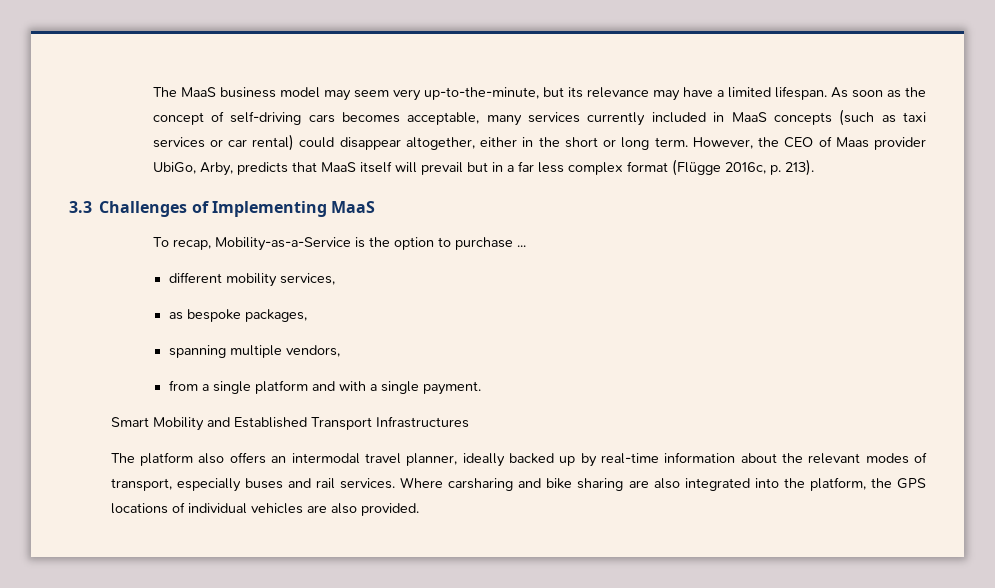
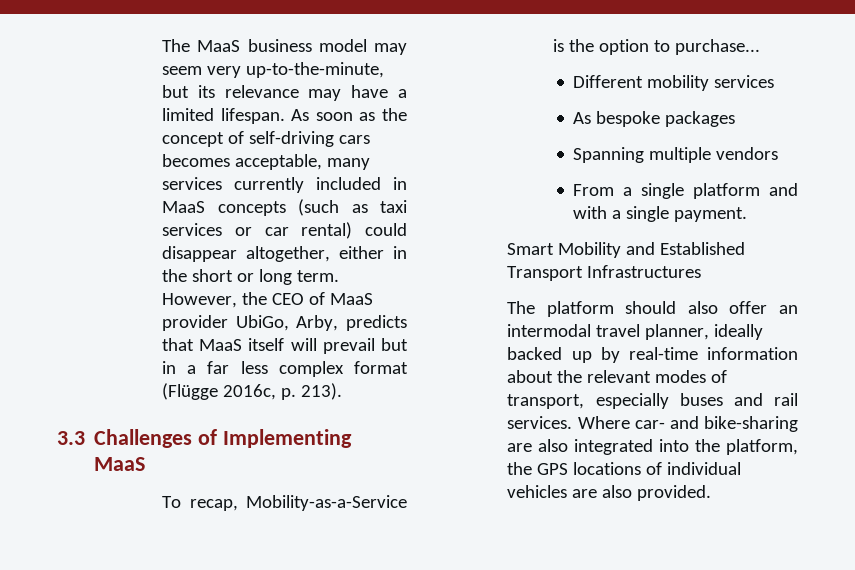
- However, the CEO of Maas provider UbiGo, Arby, predicts that MaaS itself will prevail but in a far less complex format (Flügge 2016c, p. 213).
+ However, the CEO of MaaS provider UbiGo, Arby, predicts that MaaS itself will prevail but in a far less complex format (Flügge 2016c, p. 213).
- To recap, Mobility-as-a-Service is the option to purchase ...
- different mobility services,
- as bespoke packages,
- spanning multiple vendors,
- from a single platform and with a single payment.
+ To recap, Mobility-as-a-Service is the option to purchase...
+ Different mobility services
+ As bespoke packages
+ Spanning multiple vendors
+ From a single platform and with a single payment.
- The platform also offers an intermodal travel planner, ideally backed up by real-time information about the relevant modes of transport, especially buses and rail services.
+ The platform should also offer an intermodal travel planner, ideally backed up by real-time information about the relevant modes of transport, especially buses and rail services.
- Where carsharing and bike sharing are also integrated into the platform, the GPS locations of individual vehicles are also provided.
+ Where car- and bike-sharing are also integrated into the platform, the GPS locations of individual vehicles are also provided.

